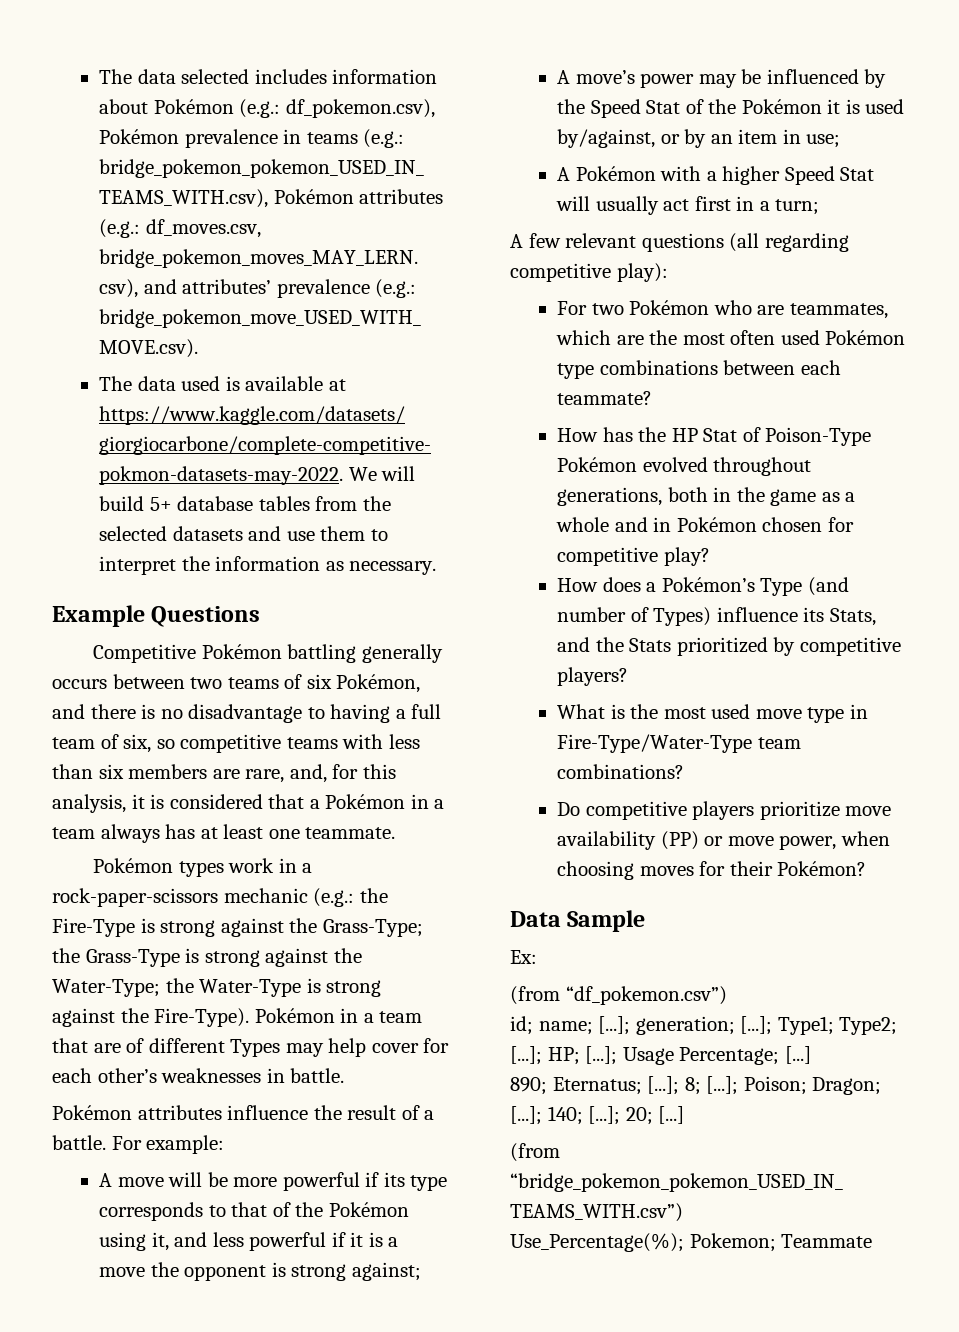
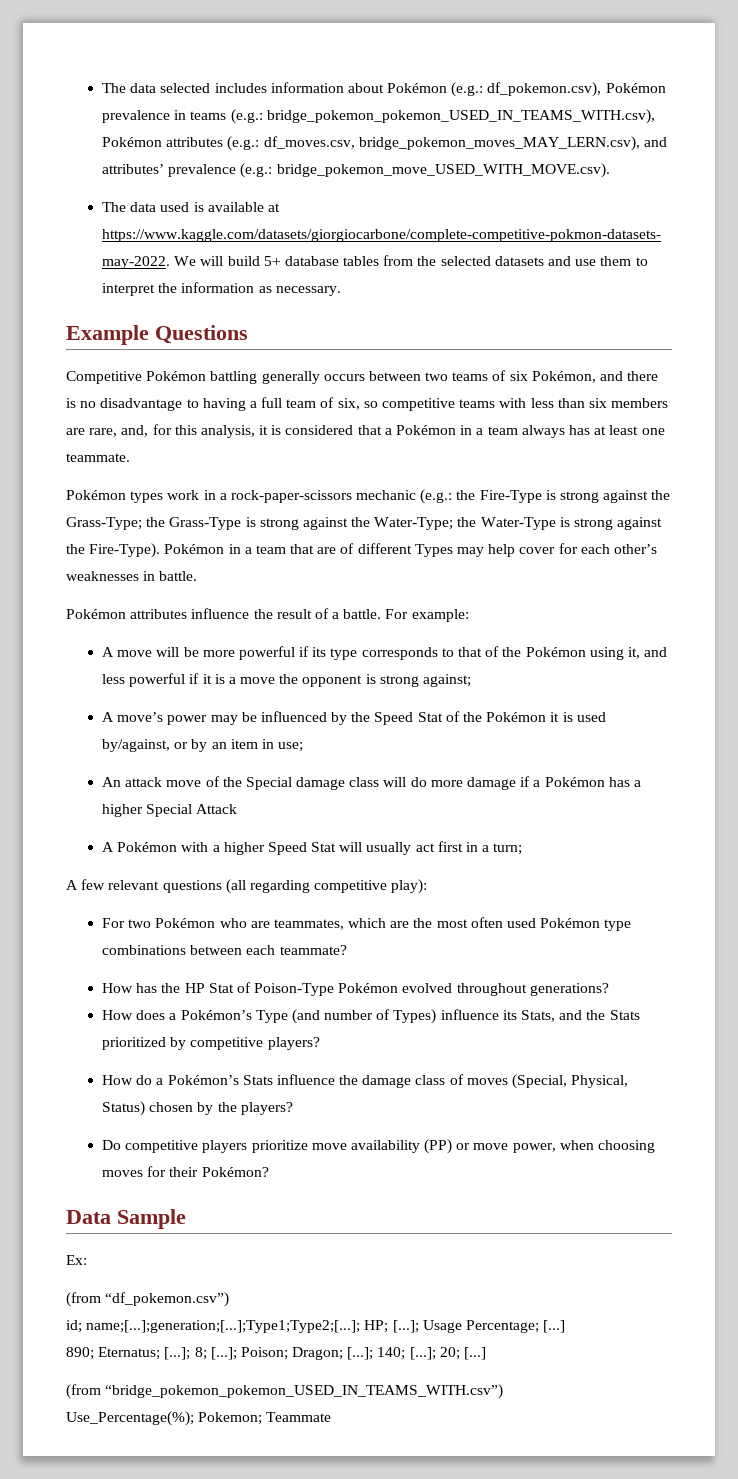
+ An attack move of the Special damage class will do more damage if a Pokémon has a higher Special Attack
- How has the HP Stat of Poison-Type Pokémon evolved throughout generations, both in the game as a whole and in Pokémon chosen for competitive play?
+ How has the HP Stat of Poison-Type Pokémon evolved throughout generations?
- What is the most used move type in Fire-Type/Water-Type team combinations?
+ How do a Pokémon’s Stats influence the damage class of moves (Special, Physical, Status) chosen by the players?
- id; name; [...]; generation; [...]; Type1; Type2; [...]; HP; [...]; Usage Percentage; [...]
+ id; name;[...];generation;[...];Type1;Type2;[...]; HP; [...]; Usage Percentage; [...]

